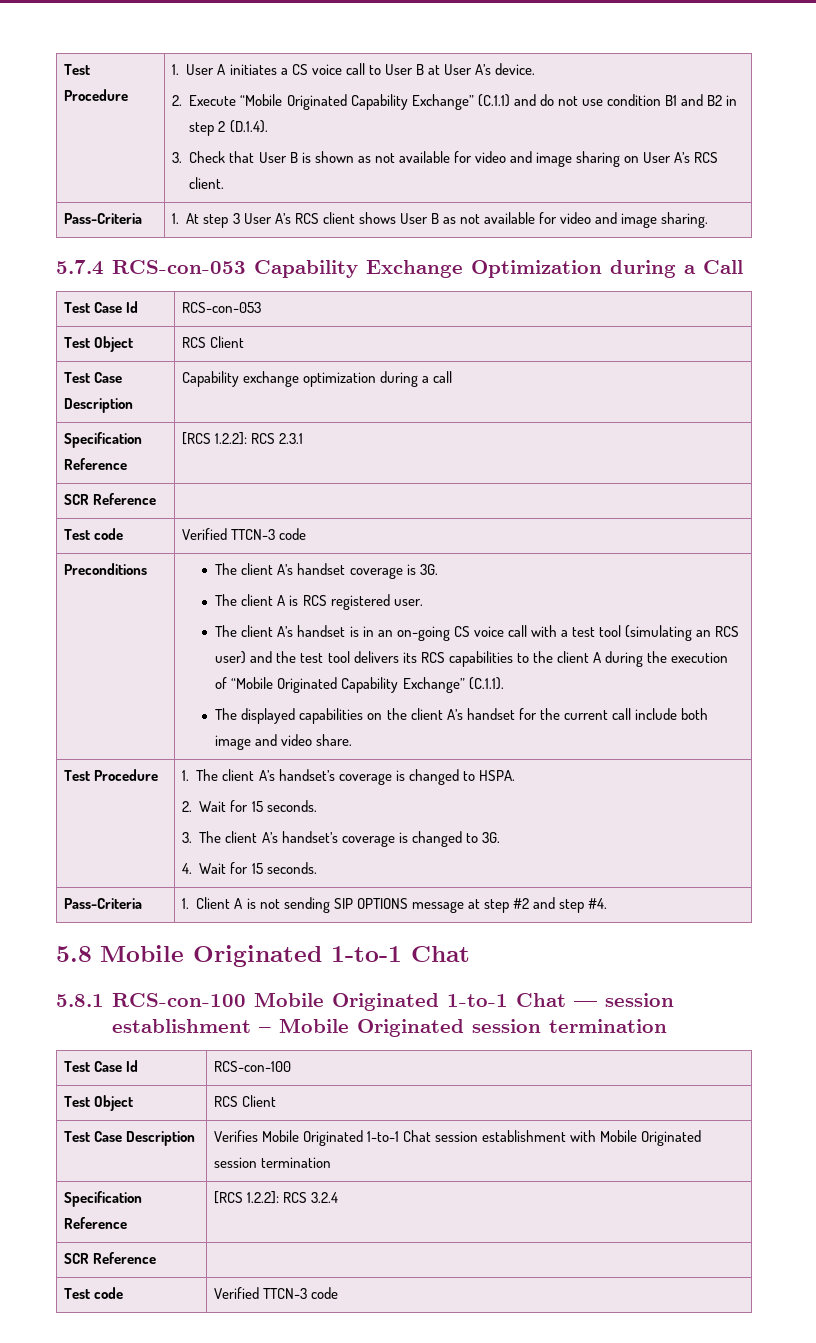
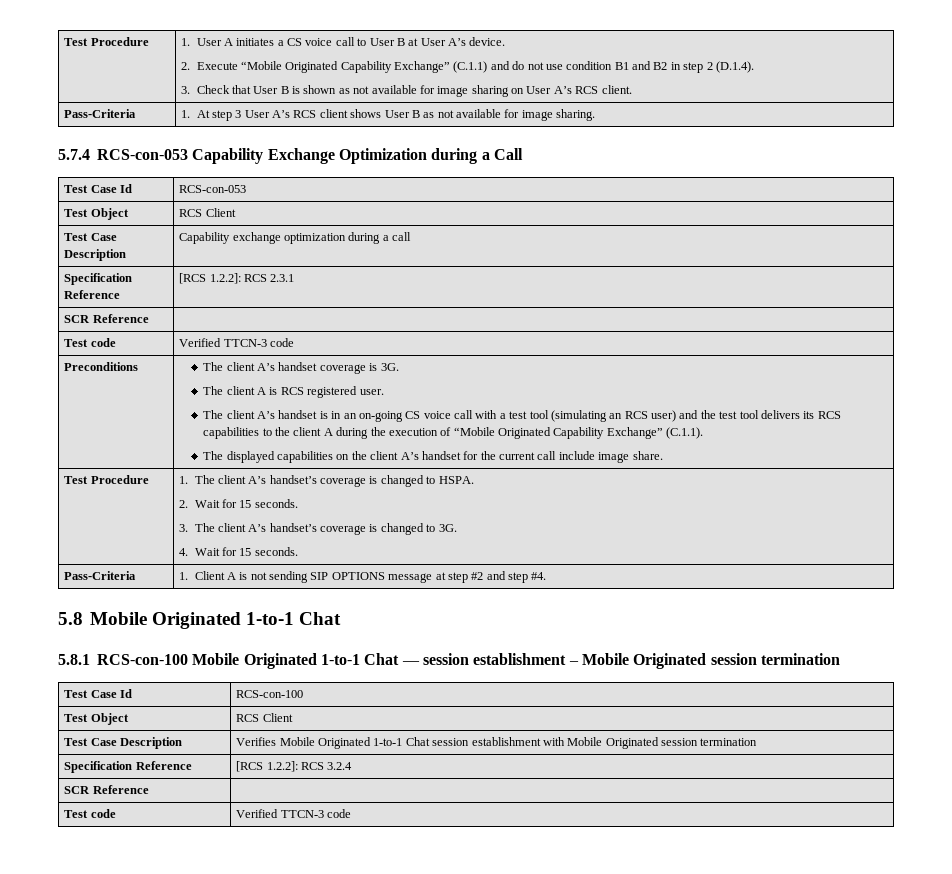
- 3. Check that User B is shown as not available for video and image sharing on User A’s RCS client.
+ 3. Check that User B is shown as not available for image sharing on User A’s RCS client.
- Pass-Criteria | 1. At step 3 User A’s RCS client shows User B as not available for video and image sharing.
+ Pass-Criteria | 1. At step 3 User A’s RCS client shows User B as not available for image sharing.
- The displayed capabilities on the client A’s handset for the current call include both image and video share.
+ The displayed capabilities on the client A’s handset for the current call include image share.

